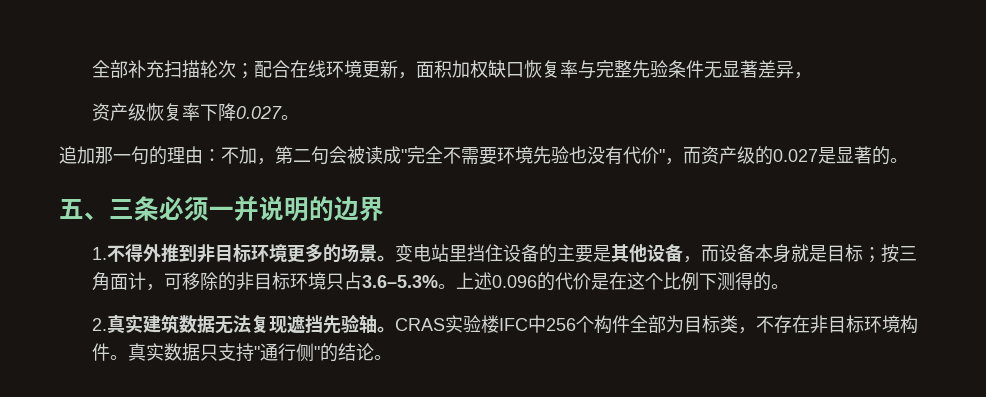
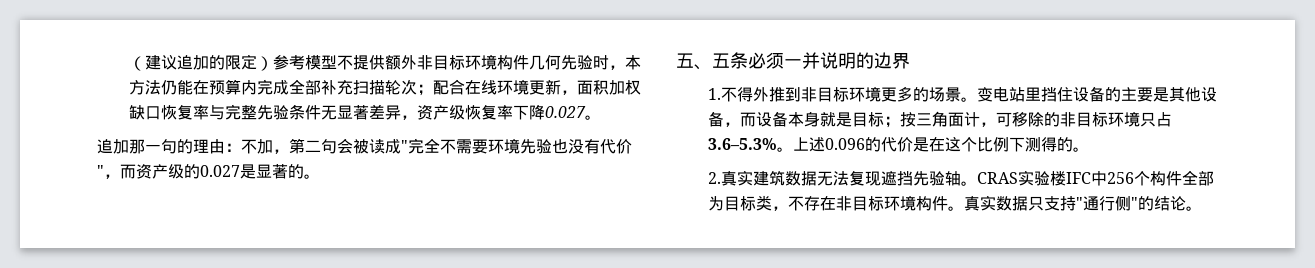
- 全部补充扫描轮次；配合在线环境更新，面积加权缺口恢复率与完整先验条件无显著差异，
- 资产级恢复率下降0.027。
+ （建议追加的限定）参考模型不提供额外非目标环境构件几何先验时，本方法仍能在预算内完成全部补充扫描轮次；配合在线环境更新，面积加权缺口恢复率与完整先验条件无显著差异，资产级恢复率下降0.027。
- 五、三条必须一并说明的边界
+ 五、五条必须一并说明的边界

